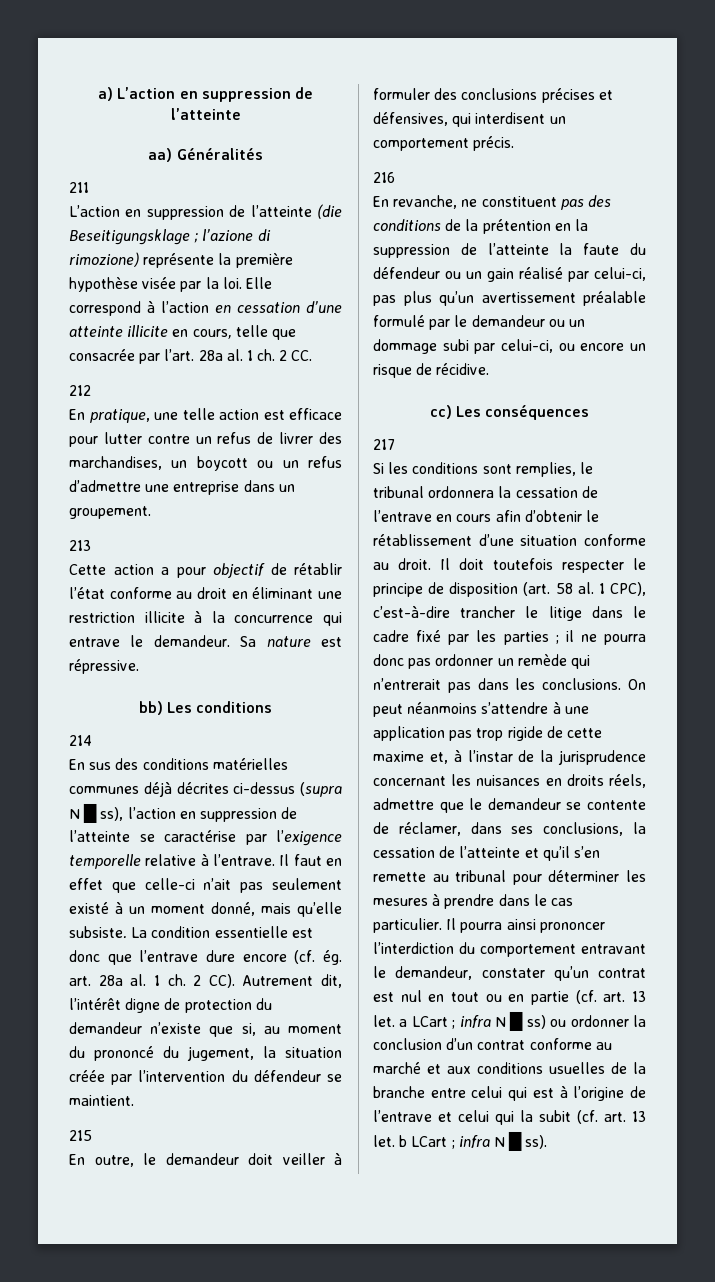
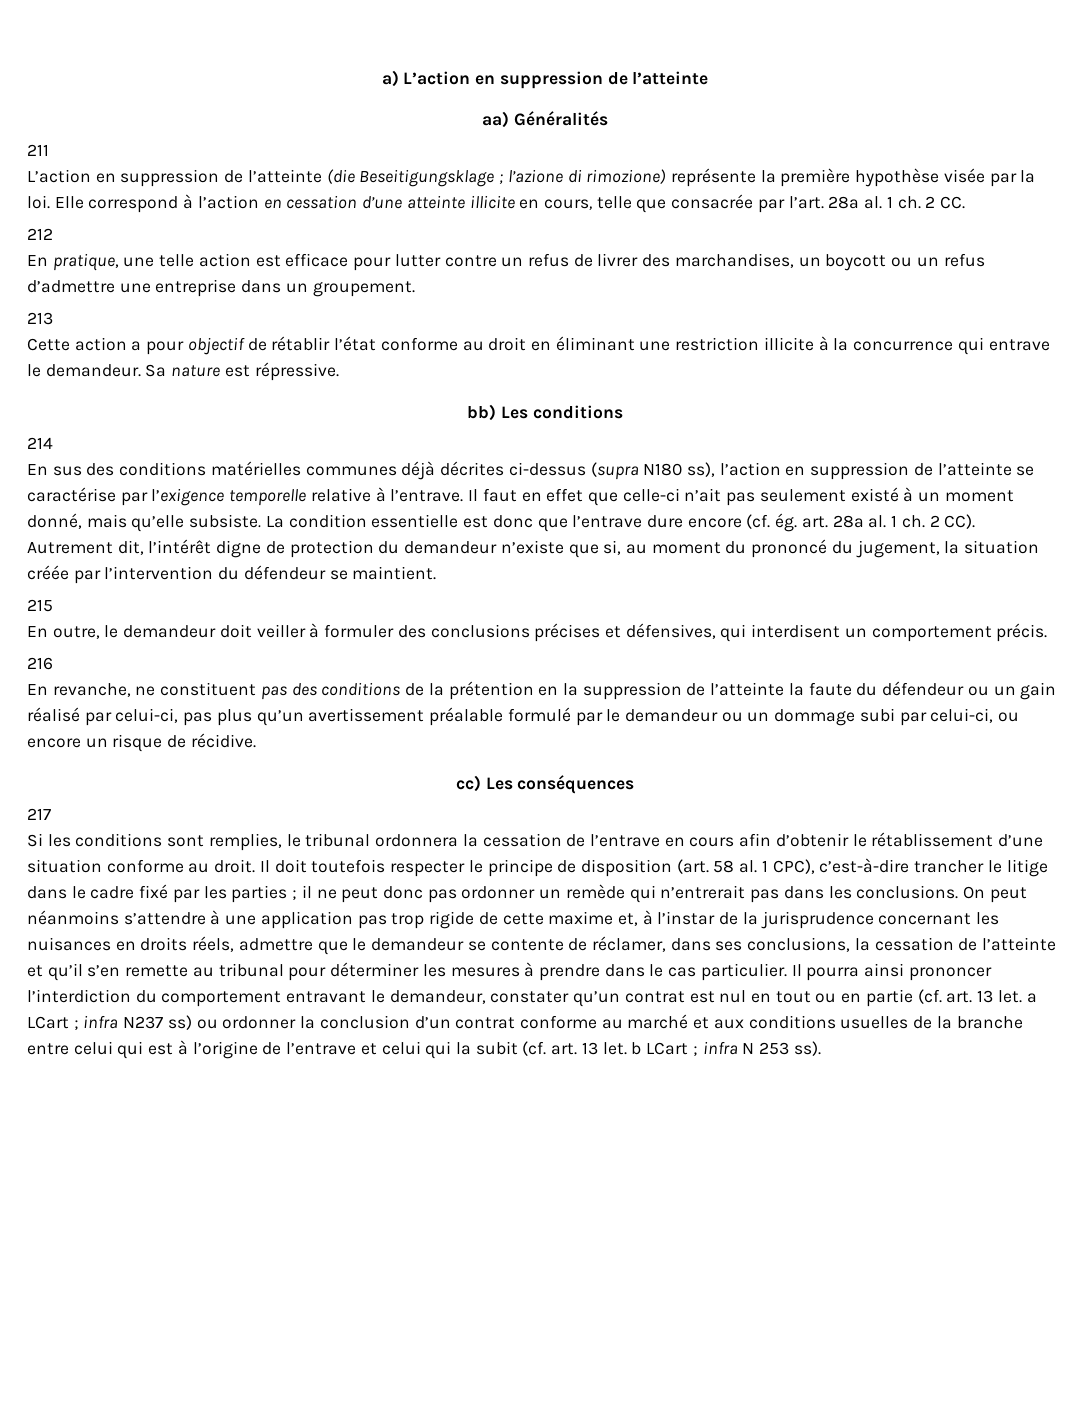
- En sus des conditions matérielles communes déjà décrites ci-dessus (supra N █ ss), l’action en suppression de l’atteinte se caractérise par l’exigence temporelle relative à l’entrave.
+ En sus des conditions matérielles communes déjà décrites ci-dessus (supra N180 ss), l’action en suppression de l’atteinte se caractérise par l’exigence temporelle relative à l’entrave.
- Il doit toutefois respecter le principe de disposition (art. 58 al. 1 CPC), c’est-à-dire trancher le litige dans le cadre fixé par les parties ; il ne pourra donc pas ordonner un remède qui n’entrerait pas dans les conclusions.
+ Il doit toutefois respecter le principe de disposition (art. 58 al. 1 CPC), c’est-à-dire trancher le litige dans le cadre fixé par les parties ; il ne peut donc pas ordonner un remède qui n’entrerait pas dans les conclusions.
- infra N █ ss) ou ordonner la conclusion d’un contrat conforme au marché et aux conditions usuelles de la branche entre celui qui est à l’origine de l’entrave et celui qui la subit (cf. art. 13 let. b LCart ;
+ infra N237 ss) ou ordonner la conclusion d’un contrat conforme au marché et aux conditions usuelles de la branche entre celui qui est à l’origine de l’entrave et celui qui la subit (cf. art. 13 let. b LCart ;
- infra N █ ss).
+ infra N 253 ss).

